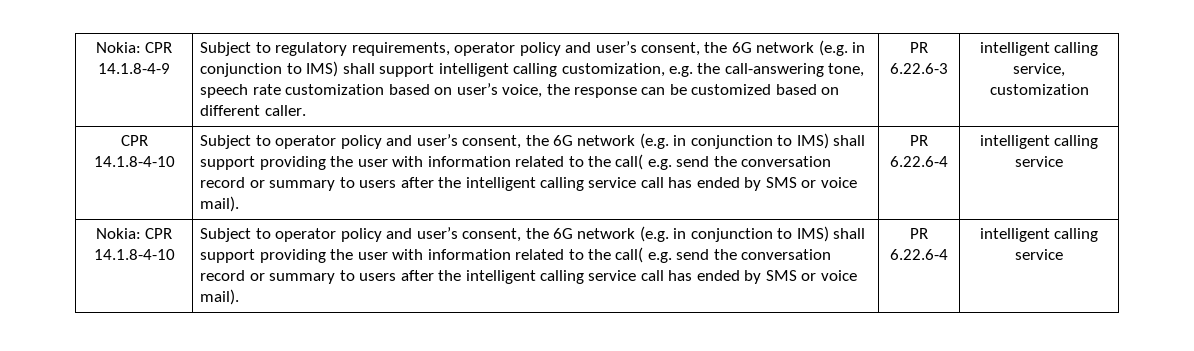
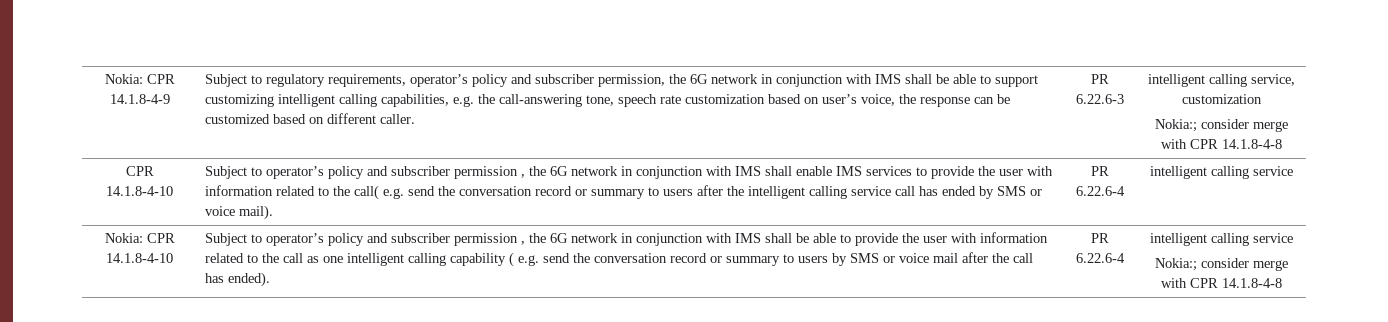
- Subject to regulatory requirements, operator policy and user’s consent, the 6G network (e.g. in conjunction to IMS) shall support intelligent calling customization, e.g. the call-answering tone, speech rate customization based on user’s voice, the response can be customized based on different caller.
+ Subject to regulatory requirements, operator’s policy and subscriber permission, the 6G network in conjunction with IMS shall be able to support customizing intelligent calling capabilities, e.g. the call-answering tone, speech rate customization based on user’s voice, the response can be customized based on different caller.
  intelligent calling service, customization
- CPR 14.1.8-4-10 | Subject to operator policy and user’s consent, the 6G network (e.g. in conjunction to IMS) shall support providing the user with information related to the call( e.g. send the conversation record or summary to users after the intelligent calling service call has ended by SMS or voice mail).
+ Nokia:; consider merge with CPR 14.1.8-4-8
+ CPR 14.1.8-4-10 | Subject to operator’s policy and subscriber permission , the 6G network in conjunction with IMS shall enable IMS services to provide the user with information related to the call( e.g. send the conversation record or summary to users after the intelligent calling service call has ended by SMS or voice mail).
- Nokia: CPR 14.1.8-4-10 | Subject to operator policy and user’s consent, the 6G network (e.g. in conjunction to IMS) shall support providing the user with information related to the call( e.g. send the conversation record or summary to users after the intelligent calling service call has ended by SMS or voice mail). | PR 6.22.6-4 | intelligent calling service
+ Nokia: CPR 14.1.8-4-10 | Subject to operator’s policy and subscriber permission , the 6G network in conjunction with IMS shall be able to provide the user with information related to the call as one intelligent calling capability ( e.g. send the conversation record or summary to users by SMS or voice mail after the call has ended). | PR 6.22.6-4 | intelligent calling service
+ Nokia:; consider merge with CPR 14.1.8-4-8

